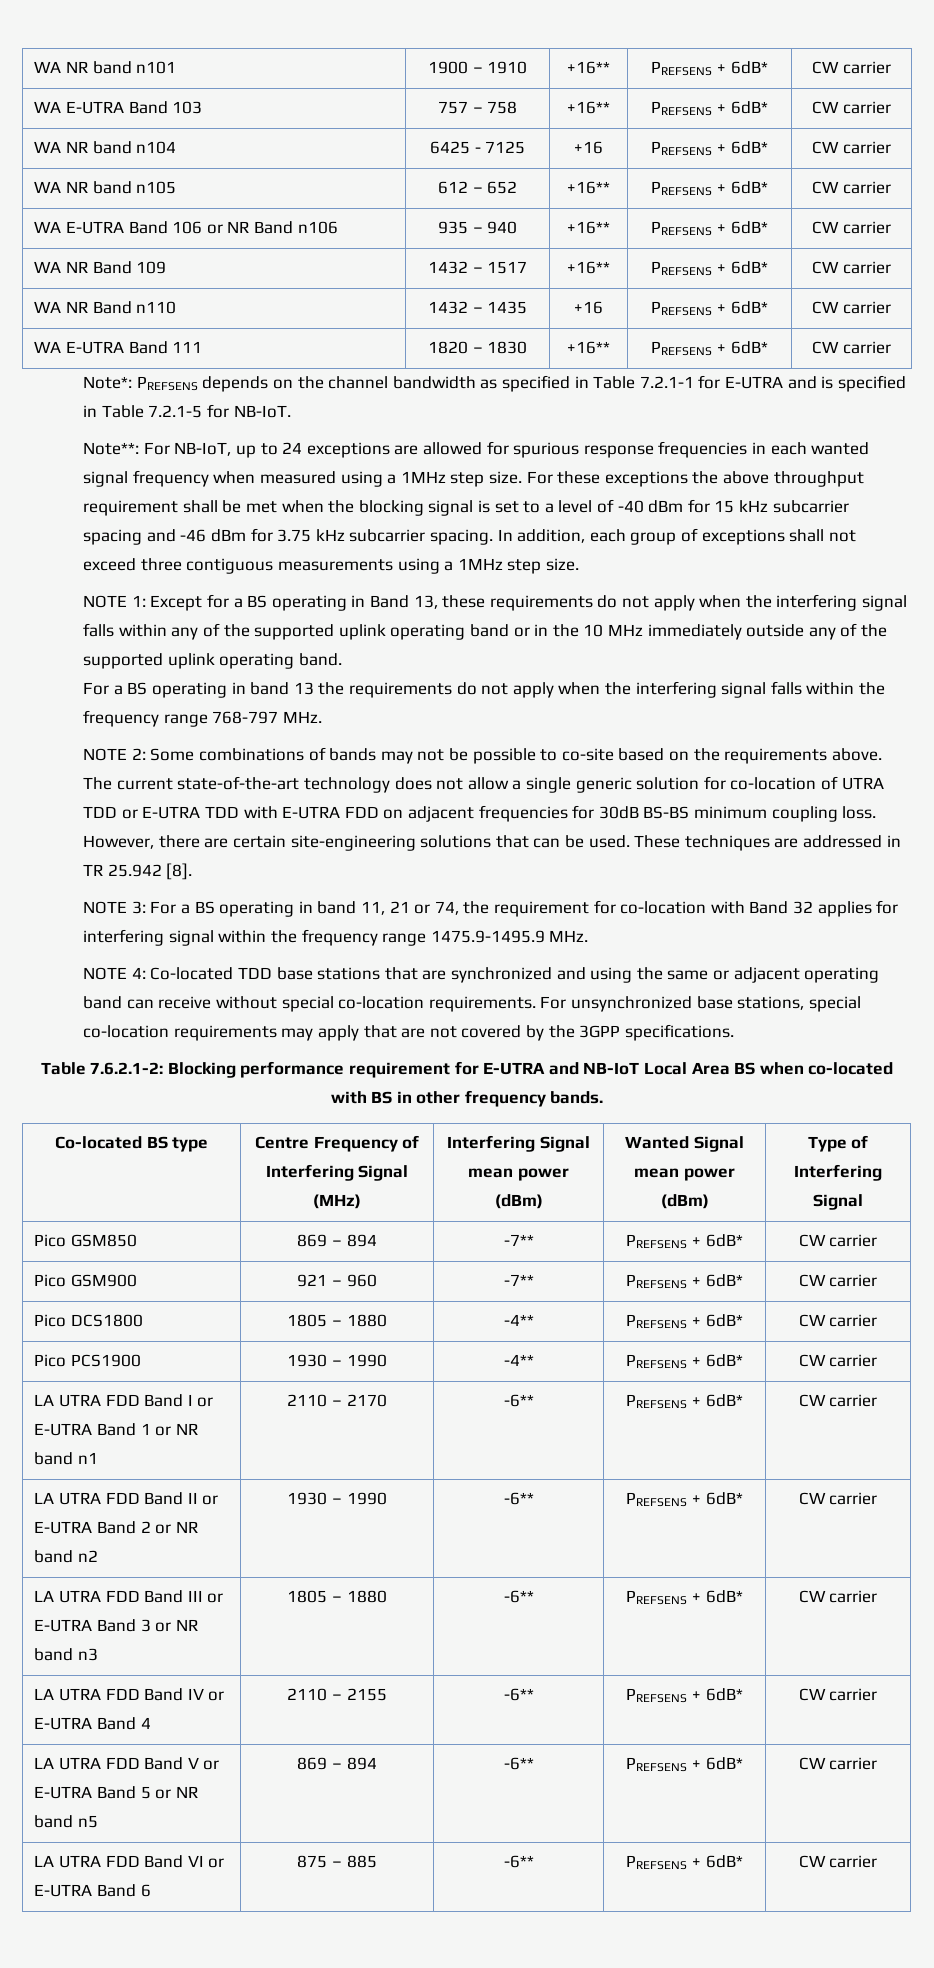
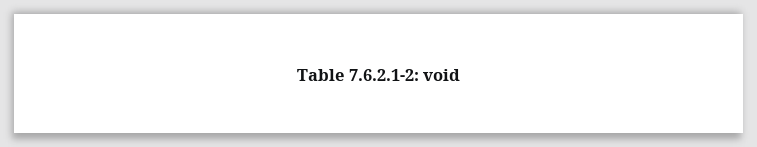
- WA NR band n101 | 1900 – 1910 | +16** | PREFSENS + 6dB* | CW carrier
- WA E-UTRA Band 103 | 757 – 758 | +16** | PREFSENS + 6dB* | CW carrier
- WA NR band n104 | 6425 - 7125 | +16 | PREFSENS + 6dB* | CW carrier
- WA NR band n105 | 612 – 652 | +16** | PREFSENS + 6dB* | CW carrier
- WA E-UTRA Band 106 or NR Band n106 | 935 – 940 | +16** | PREFSENS + 6dB* | CW carrier
- WA NR Band 109 | 1432 – 1517 | +16** | PREFSENS + 6dB* | CW carrier
- WA NR Band n110 | 1432 – 1435 | +16 | PREFSENS + 6dB* | CW carrier
- WA E-UTRA Band 111 | 1820 – 1830 | +16** | PREFSENS + 6dB* | CW carrier
- Note*: PREFSENS depends on the channel bandwidth as specified in Table 7.2.1-1 for E-UTRA and is specified in Table 7.2.1-5 for NB-IoT.
- Note**: For NB-IoT, up to 24 exceptions are allowed for spurious response frequencies in each wanted signal frequency when measured using a 1MHz step size. For these exceptions the above throughput requirement shall be met when the blocking signal is set to a level of -40 dBm for 15 kHz subcarrier spacing and -46 dBm for 3.75 kHz subcarrier spacing. In addition, each group of exceptions shall not exceed three contiguous measurements using a 1MHz step size.
- NOTE 1: Except for a BS operating in Band 13, these requirements do not apply when the interfering signal falls within any of the supported uplink operating band or in the 10 MHz immediately outside any of the supported uplink operating band.
- For a BS operating in band 13 the requirements do not apply when the interfering signal falls within the frequency range 768-797 MHz.
- NOTE 2: Some combinations of bands may not be possible to co-site based on the requirements above. The current state-of-the-art technology does not allow a single generic solution for co-location of UTRA TDD or E-UTRA TDD with E-UTRA FDD on adjacent frequencies for 30dB BS-BS minimum coupling loss. However, there are certain site-engineering solutions that can be used. These techniques are addressed in TR 25.942 [8].
- NOTE 3: For a BS operating in band 11, 21 or 74, the requirement for co-location with Band 32 applies for interfering signal within the frequency range 1475.9-1495.9 MHz.
- NOTE 4: Co-located TDD base stations that are synchronized and using the same or adjacent operating band can receive without special co-location requirements. For unsynchronized base stations, special co-location requirements may apply that are not covered by the 3GPP specifications.
- Table 7.6.2.1-2: Blocking performance requirement for E-UTRA and NB-IoT Local Area BS when co-located with BS in other frequency bands.
- Co-located BS type | Centre Frequency of Interfering Signal (MHz) | Interfering Signal mean power (dBm) | Wanted Signal mean power (dBm) | Type of Interfering Signal
- Pico GSM850 | 869 – 894 | -7** | PREFSENS + 6dB* | CW carrier
- Pico GSM900 | 921 – 960 | -7** | PREFSENS + 6dB* | CW carrier
- Pico DCS1800 | 1805 – 1880 | -4** | PREFSENS + 6dB* | CW carrier
- Pico PCS1900 | 1930 – 1990 | -4** | PREFSENS + 6dB* | CW carrier
- LA UTRA FDD Band I or E-UTRA Band 1 or NR band n1 | 2110 – 2170 | -6** | PREFSENS + 6dB* | CW carrier
- LA UTRA FDD Band II or E-UTRA Band 2 or NR band n2 | 1930 – 1990 | -6** | PREFSENS + 6dB* | CW carrier
- LA UTRA FDD Band III or E-UTRA Band 3 or NR band n3 | 1805 – 1880 | -6** | PREFSENS + 6dB* | CW carrier
- LA UTRA FDD Band IV or E-UTRA Band 4 | 2110 – 2155 | -6** | PREFSENS + 6dB* | CW carrier
- LA UTRA FDD Band V or E-UTRA Band 5 or NR band n5 | 869 – 894 | -6** | PREFSENS + 6dB* | CW carrier
- LA UTRA FDD Band VI or E-UTRA Band 6 | 875 – 885 | -6** | PREFSENS + 6dB* | CW carrier
+ Table 7.6.2.1-2: void

